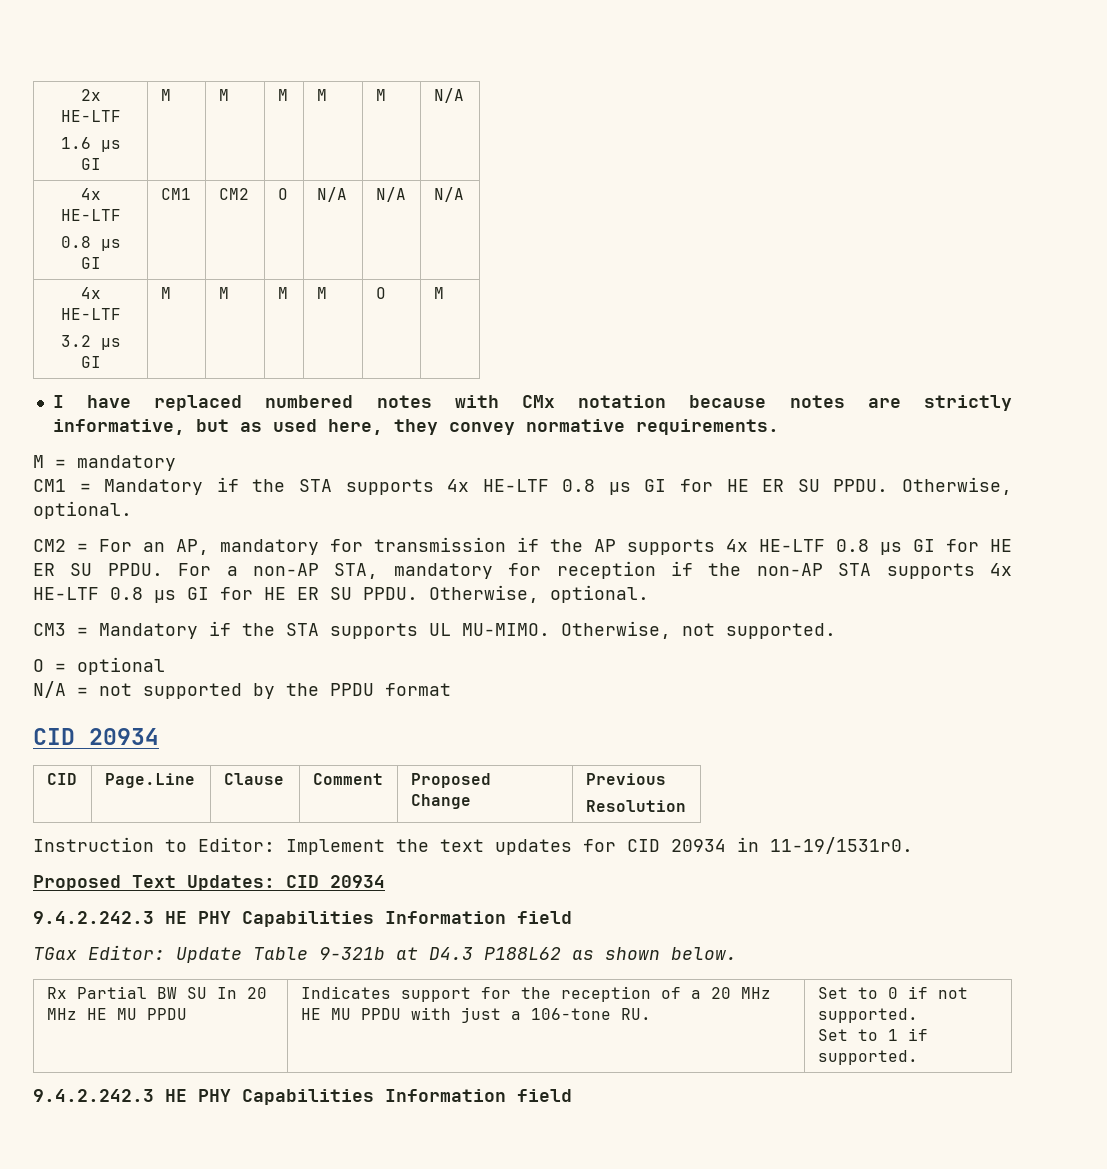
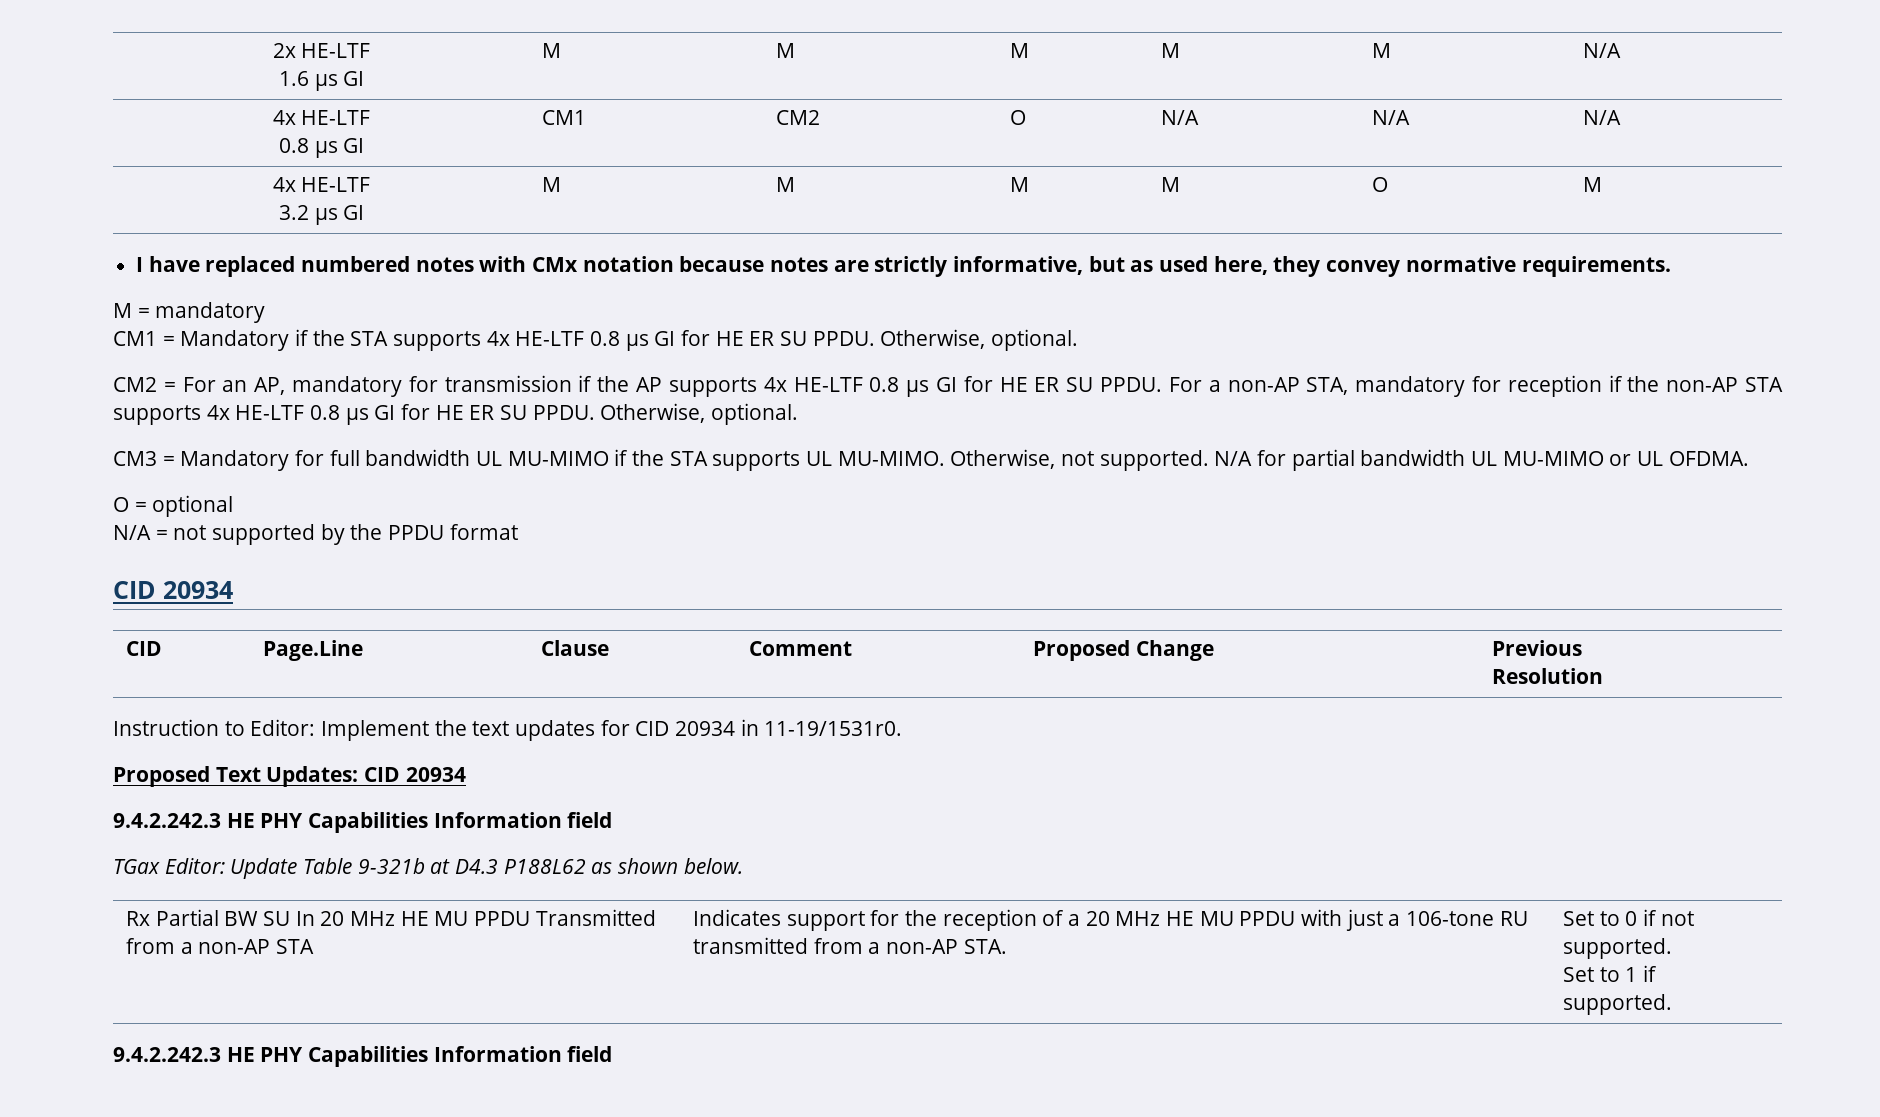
- CM3 = Mandatory if the STA supports UL MU-MIMO.
+ CM3 = Mandatory for full bandwidth UL MU-MIMO if the STA supports UL MU-MIMO.
+ N/A for partial bandwidth UL MU-MIMO or UL OFDMA.
- Rx Partial BW SU In 20 MHz HE MU PPDU
+ Rx Partial BW SU In 20 MHz HE MU PPDU Transmitted from a non-AP STA
- Indicates support for the reception of a 20 MHz HE MU PPDU with just a 106-tone RU.
+ Indicates support for the reception of a 20 MHz HE MU PPDU with just a 106-tone RU transmitted from a non-AP STA.

